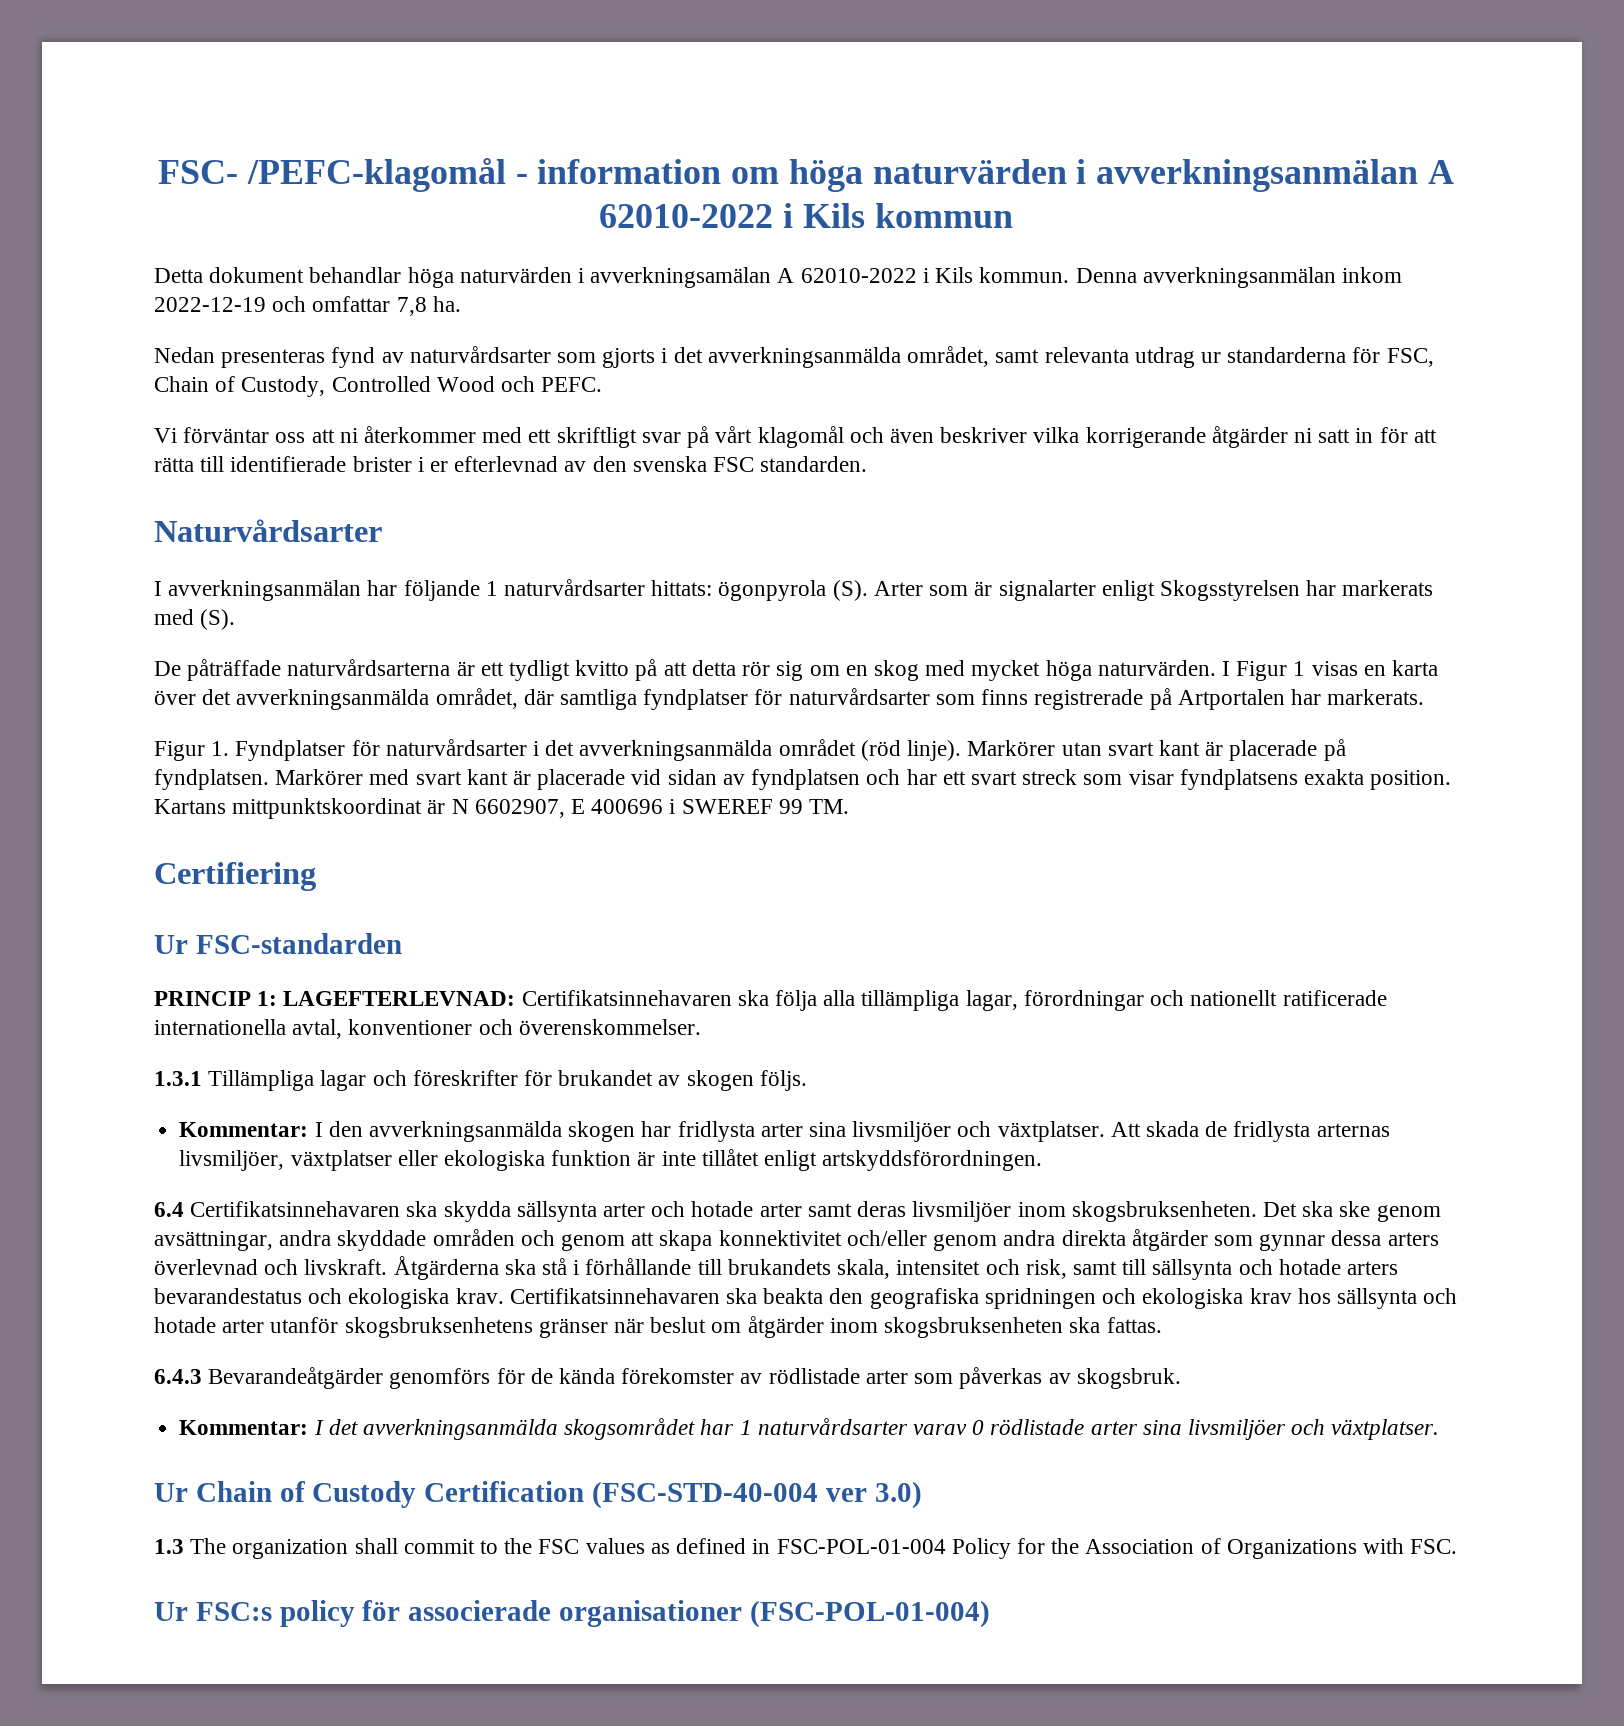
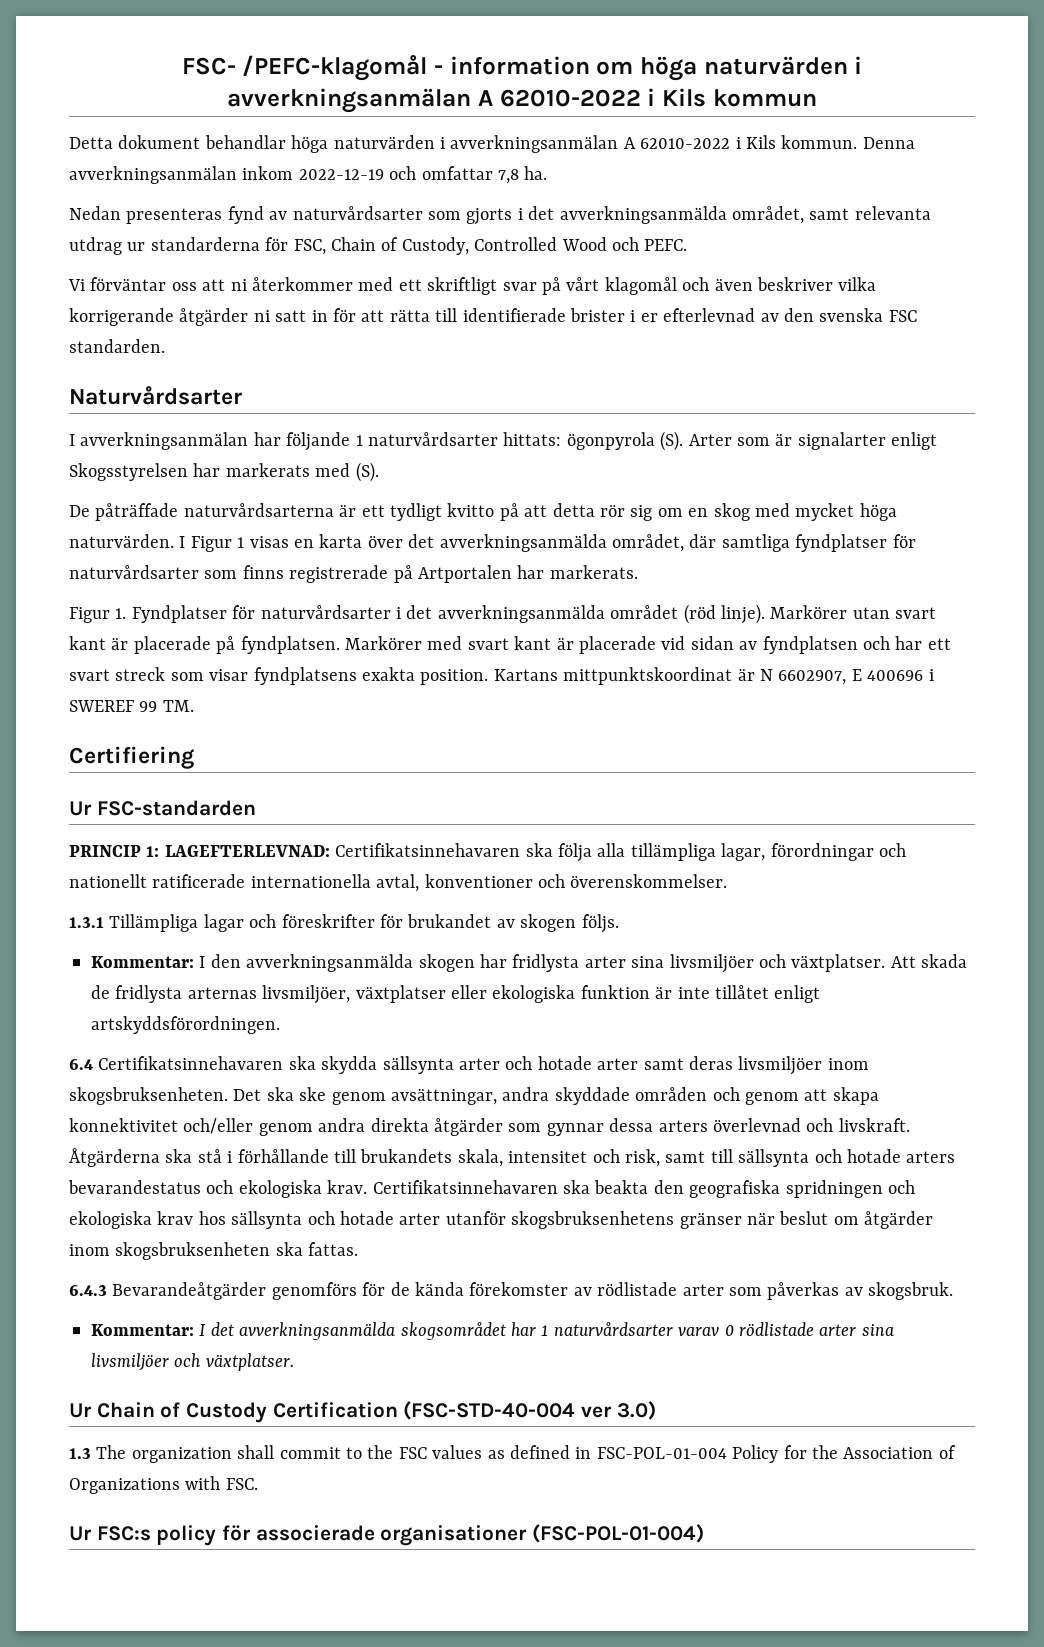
- Detta dokument behandlar höga naturvärden i avverkningsamälan A 62010-2022 i Kils kommun.
+ Detta dokument behandlar höga naturvärden i avverkningsanmälan A 62010-2022 i Kils kommun.

